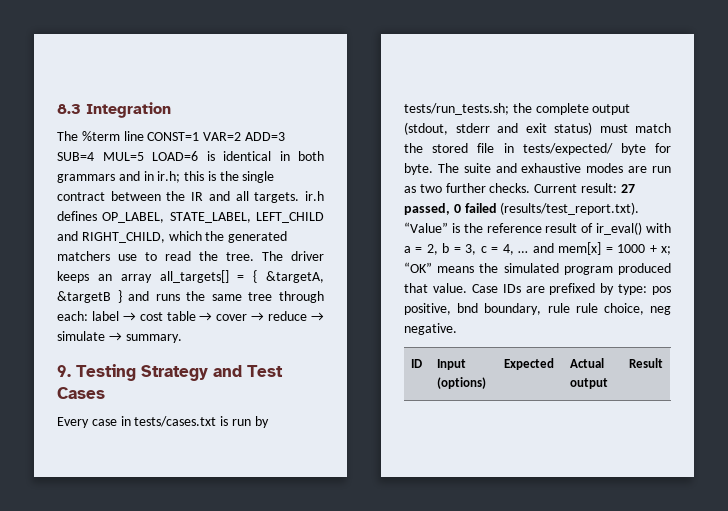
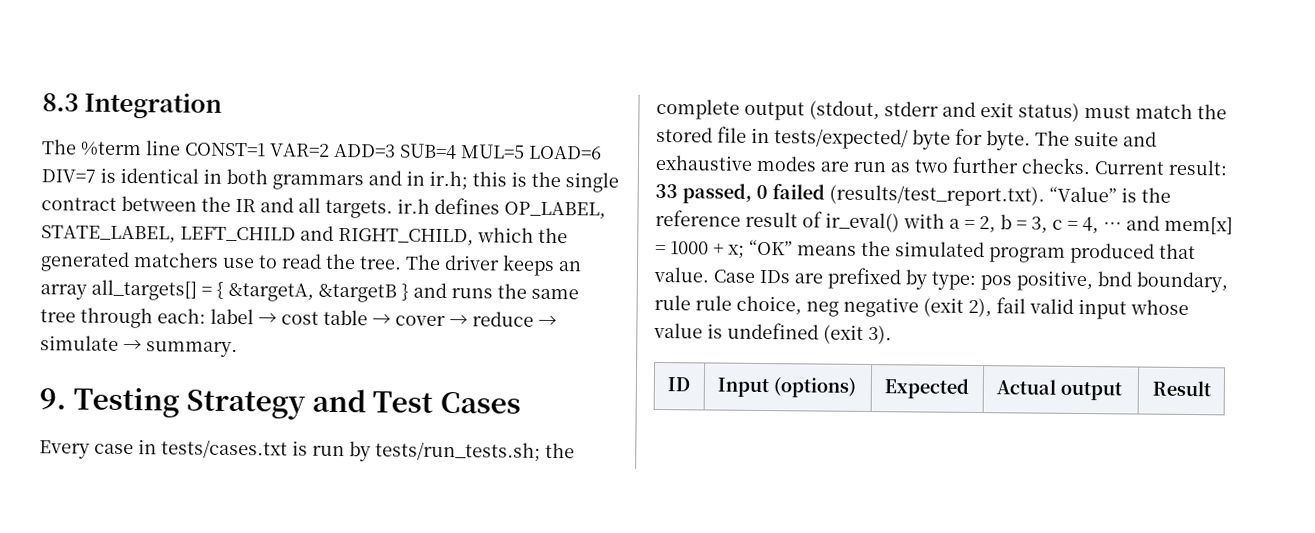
- The %term line CONST=1 VAR=2 ADD=3 SUB=4 MUL=5 LOAD=6 is identical in both grammars and in ir.h; this is the single contract between the IR and all targets. ir.h defines OP_LABEL, STATE_LABEL, LEFT_CHILD and RIGHT_CHILD, which the generated matchers use to read the tree.
+ The %term line CONST=1 VAR=2 ADD=3 SUB=4 MUL=5 LOAD=6 DIV=7 is identical in both grammars and in ir.h; this is the single contract between the IR and all targets. ir.h defines OP_LABEL, STATE_LABEL, LEFT_CHILD and RIGHT_CHILD, which the generated matchers use to read the tree.
- Current result: 27 passed, 0 failed (results/test_report.txt). “Value” is the reference result of ir_eval() with a = 2, b = 3, c = 4, … and mem[x] = 1000 + x; “OK” means the simulated program produced that value.
+ Current result: 33 passed, 0 failed (results/test_report.txt). “Value” is the reference result of ir_eval() with a = 2, b = 3, c = 4, … and mem[x] = 1000 + x; “OK” means the simulated program produced that value.
- Case IDs are prefixed by type: pos positive, bnd boundary, rule rule choice, neg negative.
+ Case IDs are prefixed by type: pos positive, bnd boundary, rule rule choice, neg negative (exit 2), fail valid input whose value is undefined (exit 3).

